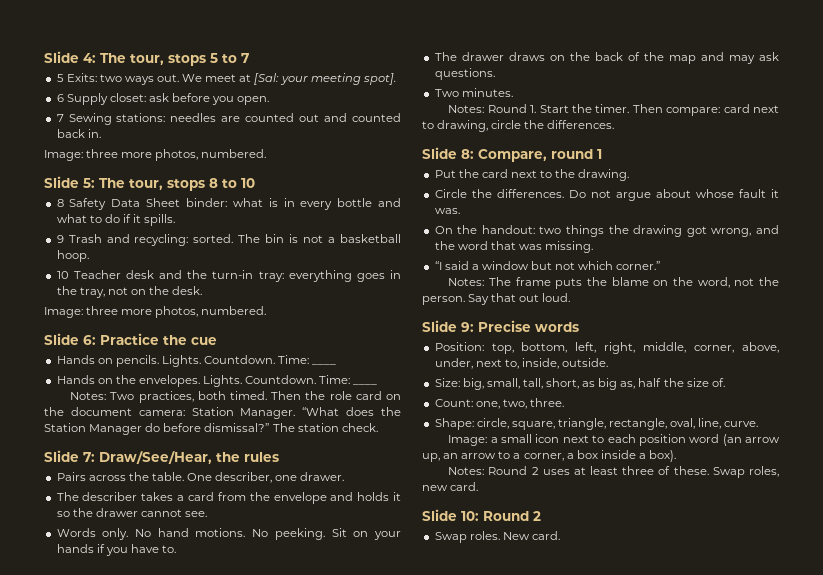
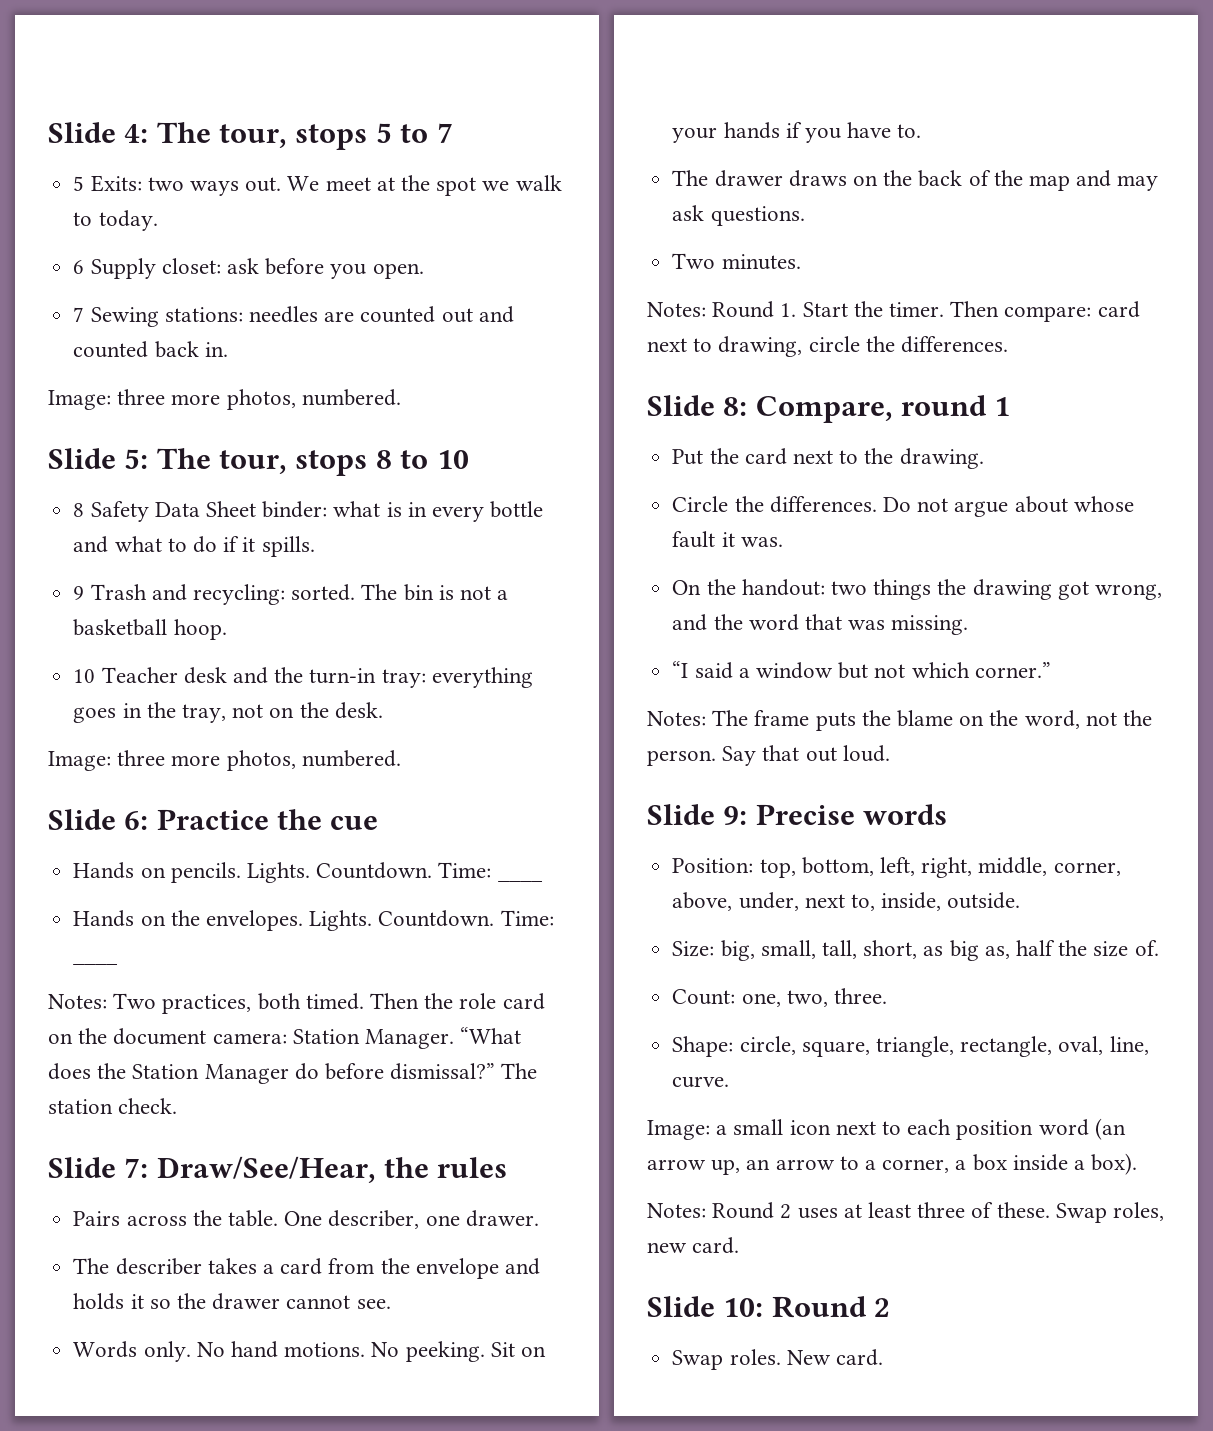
- We meet at [Sal: your meeting spot].
+ We meet at the spot we walk to today.

